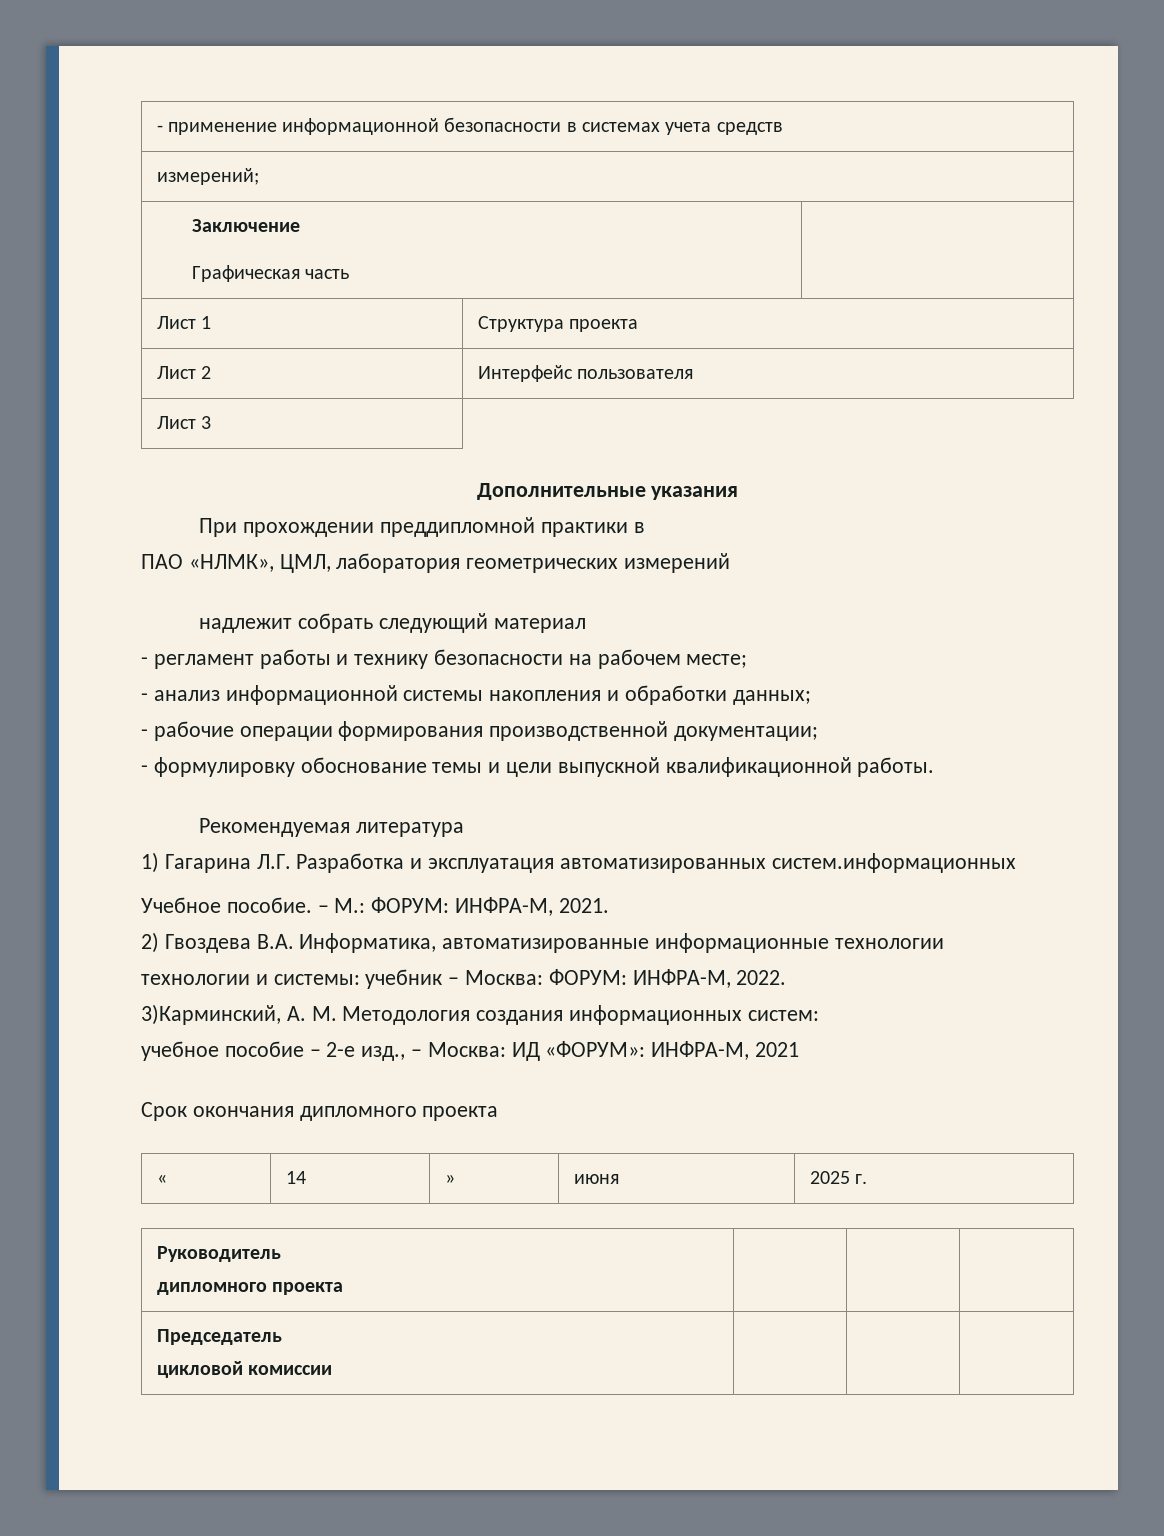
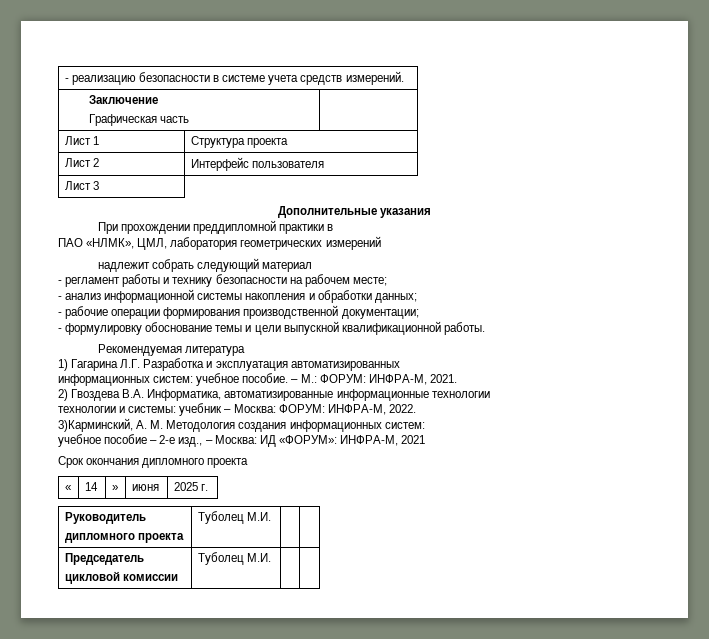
- - применение информационной безопасности в системах учета средств
- измерений;
+ - реализацию безопасности в системе учета средств измерений.
- 1) Гагарина Л.Г. Разработка и эксплуатация автоматизированных систем.информационных
- Учебное пособие.
+ 1) Гагарина Л.Г. Разработка и эксплуатация автоматизированных
+ информационных систем: учебное пособие.
  Руководитель
- дипломного проекта | | |
+ дипломного проекта | Туболец М.И. | |
  Председатель
- цикловой комиссии | | |
+ цикловой комиссии | Туболец М.И. | |

